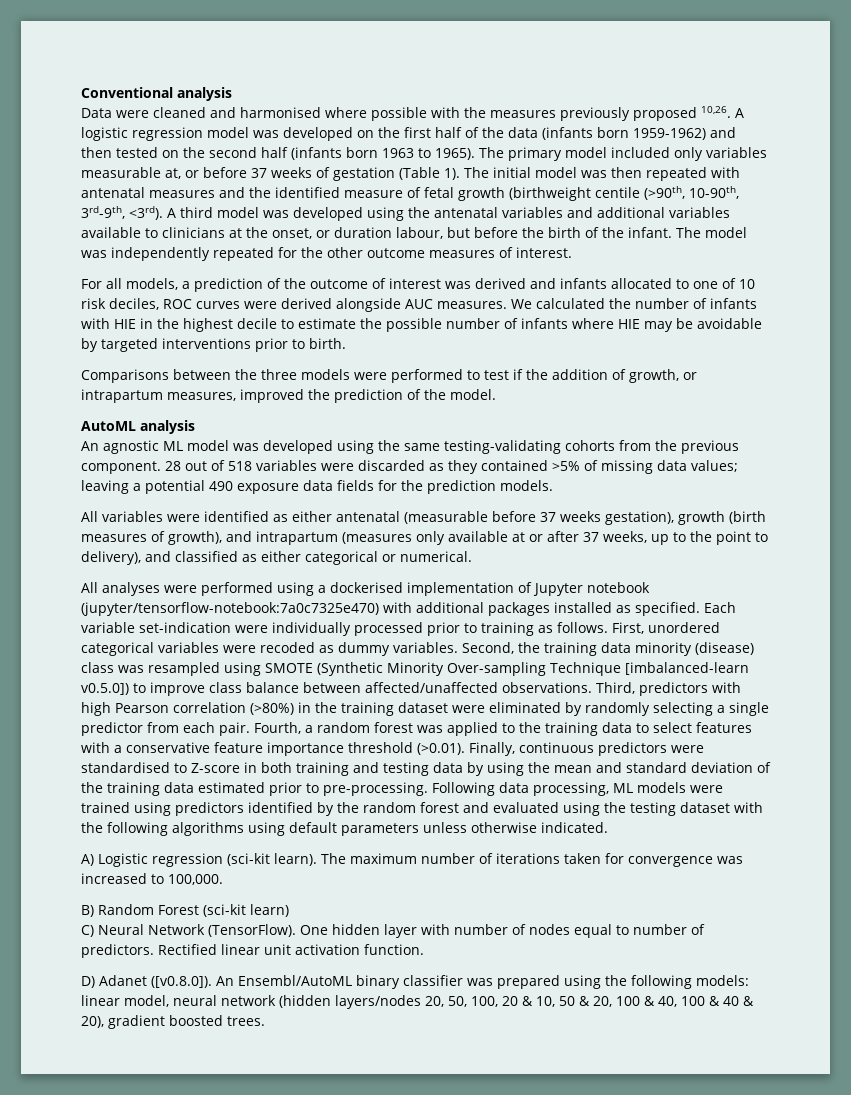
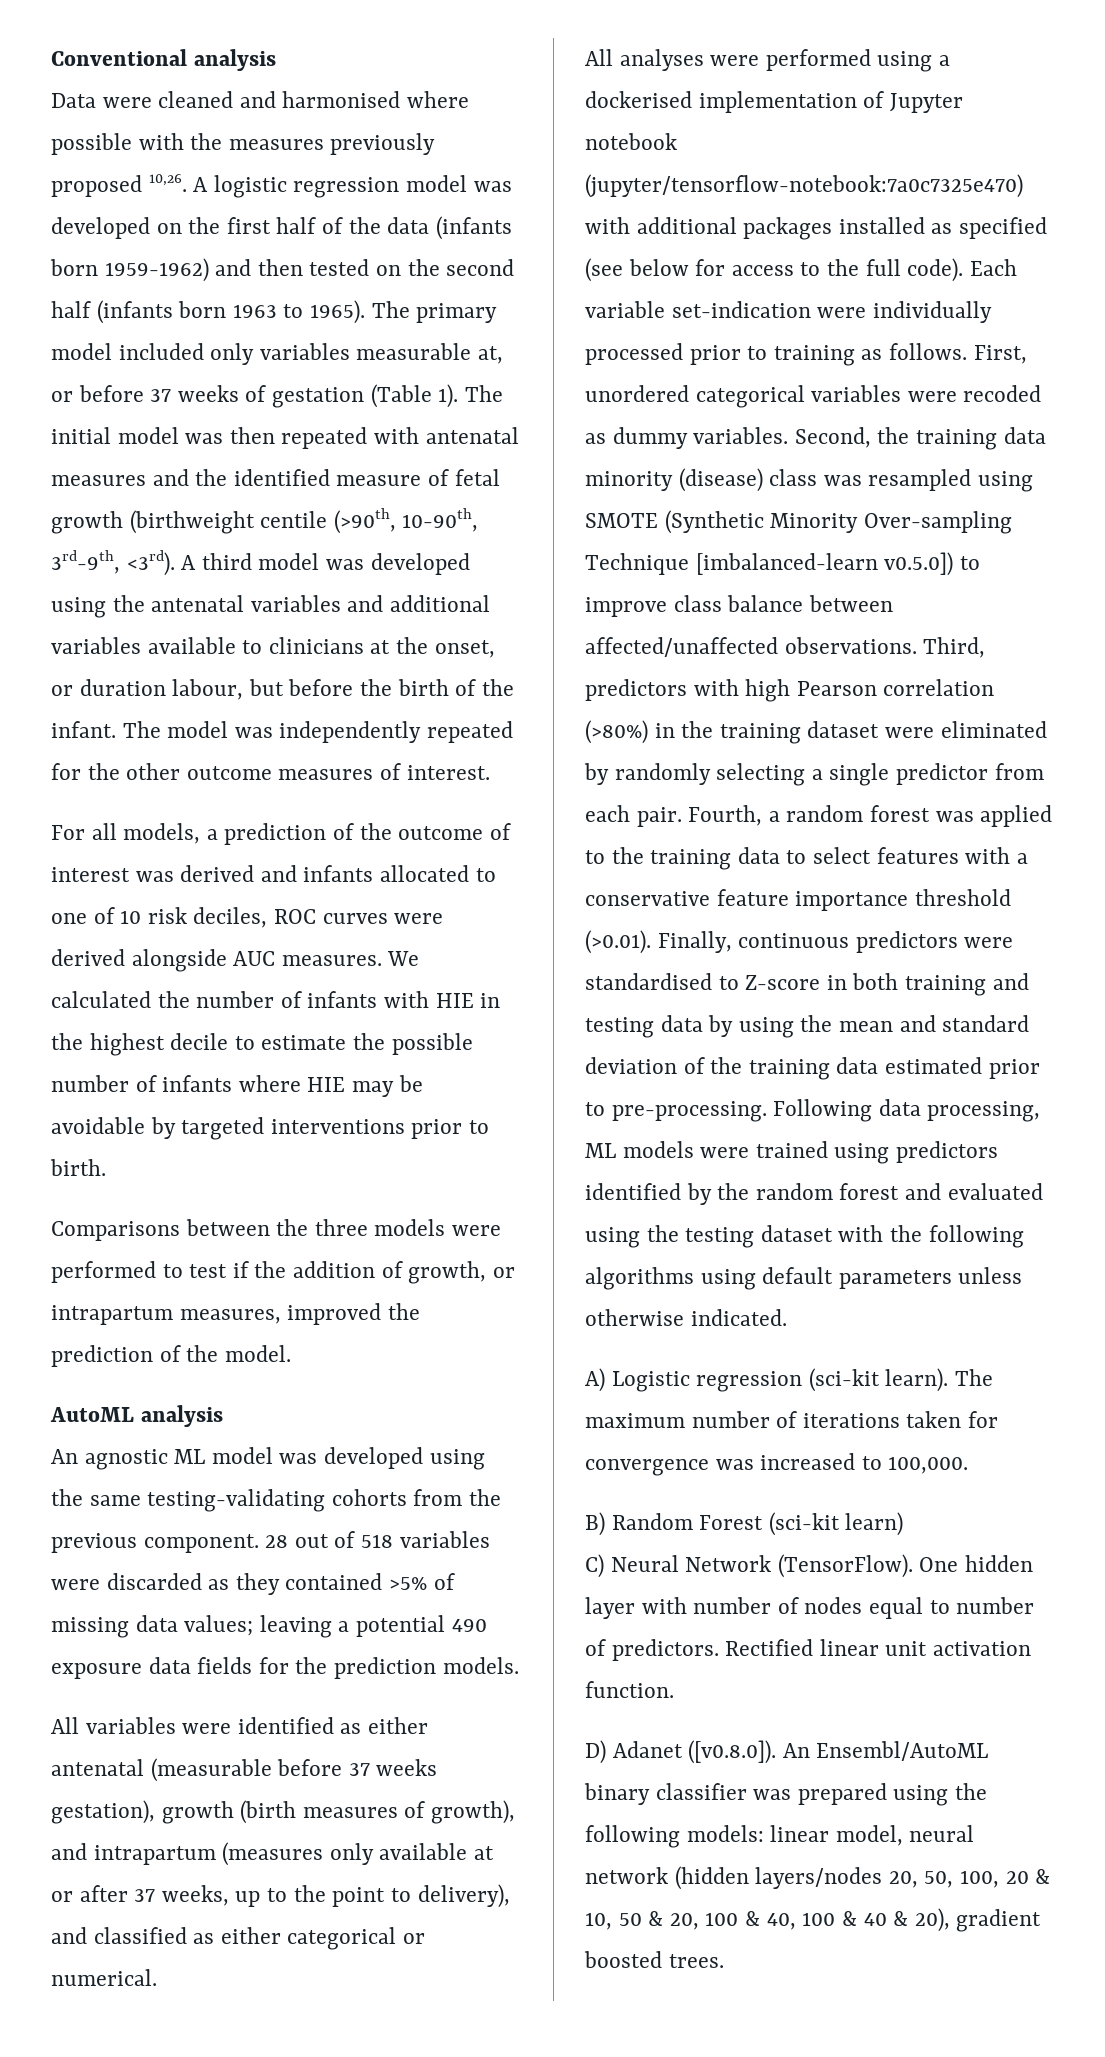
- All analyses were performed using a dockerised implementation of Jupyter notebook (jupyter/tensorflow-notebook:7a0c7325e470) with additional packages installed as specified.
+ All analyses were performed using a dockerised implementation of Jupyter notebook (jupyter/tensorflow-notebook:7a0c7325e470) with additional packages installed as specified (see below for access to the full code).

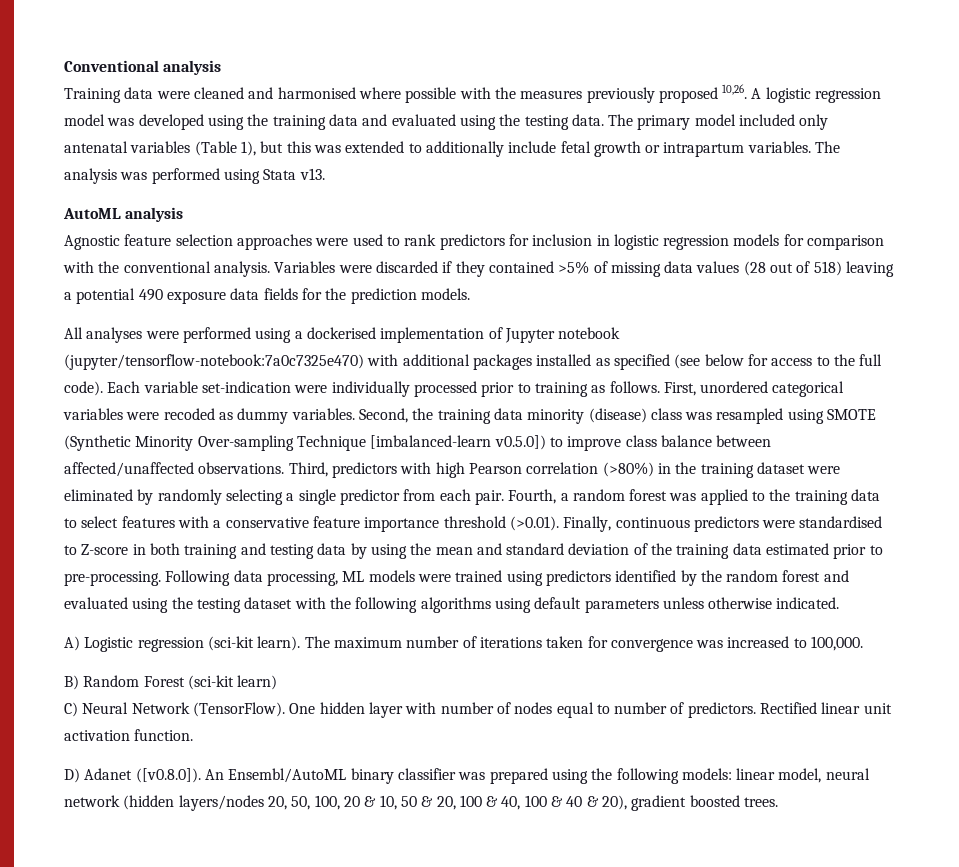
- Data were cleaned and harmonised where possible with the measures previously proposed 10,26.
+ Training data were cleaned and harmonised where possible with the measures previously proposed 10,26.
- A logistic regression model was developed on the first half of the data (infants born 1959-1962) and then tested on the second half (infants born 1963 to 1965).
+ A logistic regression model was developed using the training data and evaluated using the testing data.
- The primary model included only variables measurable at, or before 37 weeks of gestation (Table 1). The initial model was then repeated with antenatal measures and the identified measure of fetal growth (birthweight centile (>90th, 10-90th, 3rd-9th, <3rd). A third model was developed using the antenatal variables and additional variables available to clinicians at the onset, or duration labour, but before the birth of the infant. The model was independently repeated for the other outcome measures of interest.
- For all models, a prediction of the outcome of interest was derived and infants allocated to one of 10 risk deciles, ROC curves were derived alongside AUC measures. We calculated the number of infants with HIE in the highest decile to estimate the possible number of infants where HIE may be avoidable by targeted interventions prior to birth.
- Comparisons between the three models were performed to test if the addition of growth, or intrapartum measures, improved the prediction of the model.
+ The primary model included only antenatal variables (Table 1), but this was extended to additionally include fetal growth or intrapartum variables. The analysis was performed using Stata v13.
  AutoML analysis
- An agnostic ML model was developed using the same testing-validating cohorts from the previous component. 28 out of 518 variables were discarded as they contained >5% of missing data values; leaving a potential 490 exposure data fields for the prediction models.
+ Agnostic feature selection approaches were used to rank predictors for inclusion in logistic regression models for comparison with the conventional analysis. Variables were discarded if they contained >5% of missing data values (28 out of 518) leaving a potential 490 exposure data fields for the prediction models.
- All variables were identified as either antenatal (measurable before 37 weeks gestation), growth (birth measures of growth), and intrapartum (measures only available at or after 37 weeks, up to the point to delivery), and classified as either categorical or numerical.

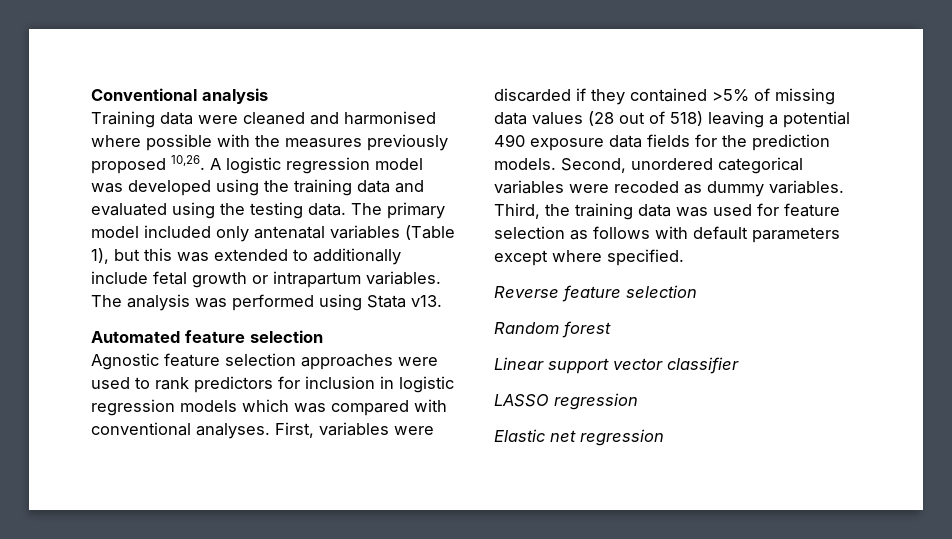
- AutoML analysis
+ Automated feature selection
- Agnostic feature selection approaches were used to rank predictors for inclusion in logistic regression models for comparison with the conventional analysis. Variables were discarded if they contained >5% of missing data values (28 out of 518) leaving a potential 490 exposure data fields for the prediction models.
- All analyses were performed using a dockerised implementation of Jupyter notebook (jupyter/tensorflow-notebook:7a0c7325e470) with additional packages installed as specified (see below for access to the full code). Each variable set-indication were individually processed prior to training as follows. First, unordered categorical variables were recoded as dummy variables.
+ Agnostic feature selection approaches were used to rank predictors for inclusion in logistic regression models which was compared with conventional analyses. First, variables were discarded if they contained >5% of missing data values (28 out of 518) leaving a potential 490 exposure data fields for the prediction models. Second, unordered categorical variables were recoded as dummy variables.
- Second, the training data minority (disease) class was resampled using SMOTE (Synthetic Minority Over-sampling Technique [imbalanced-learn v0.5.0]) to improve class balance between affected/unaffected observations. Third, predictors with high Pearson correlation (>80%) in the training dataset were eliminated by randomly selecting a single predictor from each pair. Fourth, a random forest was applied to the training data to select features with a conservative feature importance threshold (>0.01). Finally, continuous predictors were standardised to Z-score in both training and testing data by using the mean and standard deviation of the training data estimated prior to pre-processing. Following data processing, ML models were trained using predictors identified by the random forest and evaluated using the testing dataset with the following algorithms using default parameters unless otherwise indicated.
- A) Logistic regression (sci-kit learn). The maximum number of iterations taken for convergence was increased to 100,000.
- B) Random Forest (sci-kit learn)
- C) Neural Network (TensorFlow). One hidden layer with number of nodes equal to number of predictors. Rectified linear unit activation function.
- D) Adanet ([v0.8.0]). An Ensembl/AutoML binary classifier was prepared using the following models: linear model, neural network (hidden layers/nodes 20, 50, 100, 20 & 10, 50 & 20, 100 & 40, 100 & 40 & 20), gradient boosted trees.
+ Third, the training data was used for feature selection as follows with default parameters except where specified.
+ Reverse feature selection
+ Random forest
+ Linear support vector classifier
+ LASSO regression
+ Elastic net regression

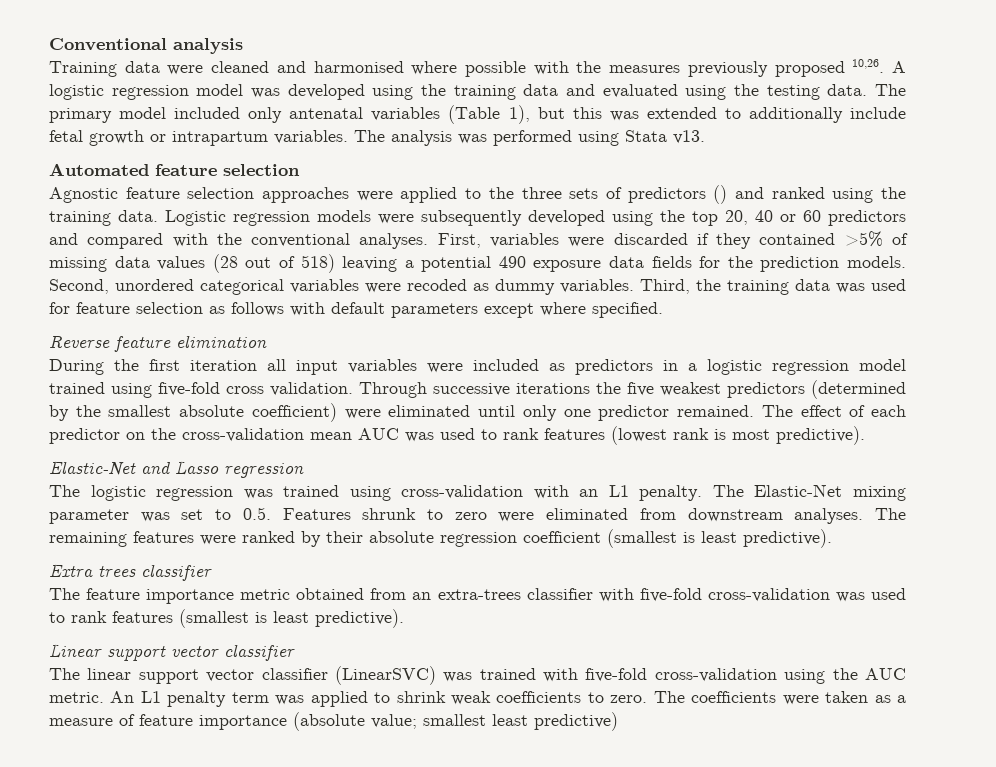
- Agnostic feature selection approaches were used to rank predictors for inclusion in logistic regression models which was compared with conventional analyses.
+ Agnostic feature selection approaches were applied to the three sets of predictors () and ranked using the training data. Logistic regression models were subsequently developed using the top 20, 40 or 60 predictors and compared with the conventional analyses.
- Reverse feature selection
- Random forest
+ Reverse feature elimination
+ During the first iteration all input variables were included as predictors in a logistic regression model trained using five-fold cross validation. Through successive iterations the five weakest predictors (determined by the smallest absolute coefficient) were eliminated until only one predictor remained. The effect of each predictor on the cross-validation mean AUC was used to rank features (lowest rank is most predictive).
+ Elastic-Net and Lasso regression
+ The logistic regression was trained using cross-validation with an L1 penalty. The Elastic-Net mixing parameter was set to 0.5. Features shrunk to zero were eliminated from downstream analyses. The remaining features were ranked by their absolute regression coefficient (smallest is least predictive).
+ Extra trees classifier
+ The feature importance metric obtained from an extra-trees classifier with five-fold cross-validation was used to rank features (smallest is least predictive).
  Linear support vector classifier
- LASSO regression
- Elastic net regression
+ The linear support vector classifier (LinearSVC) was trained with five-fold cross-validation using the AUC metric. An L1 penalty term was applied to shrink weak coefficients to zero. The coefficients were taken as a measure of feature importance (absolute value; smallest least predictive)

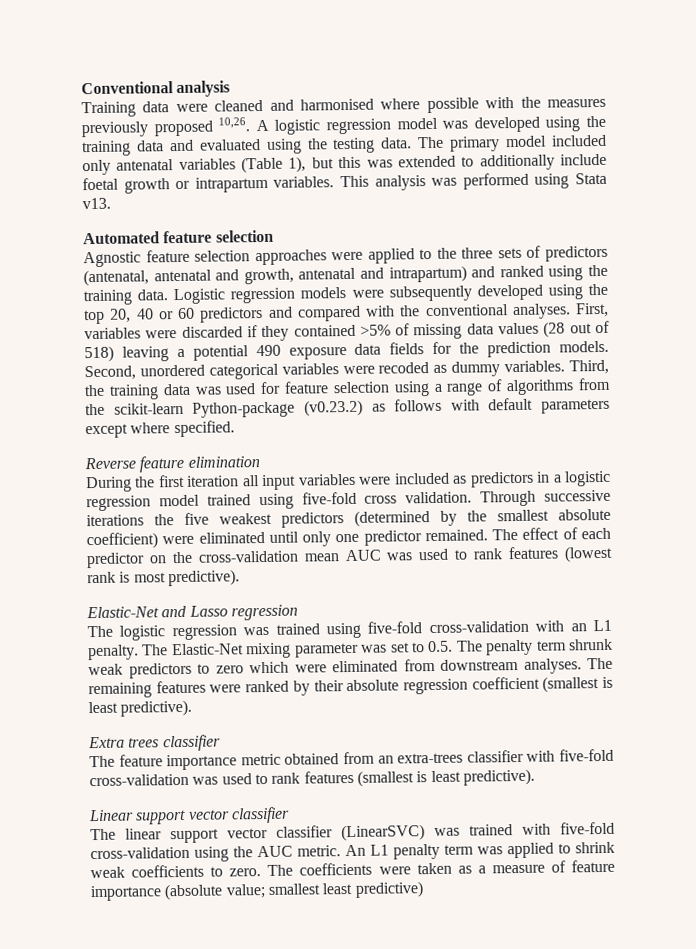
- The primary model included only antenatal variables (Table 1), but this was extended to additionally include fetal growth or intrapartum variables.
+ The primary model included only antenatal variables (Table 1), but this was extended to additionally include foetal growth or intrapartum variables.
- The analysis was performed using Stata v13.
+ This analysis was performed using Stata v13.
- Agnostic feature selection approaches were applied to the three sets of predictors () and ranked using the training data.
+ Agnostic feature selection approaches were applied to the three sets of predictors (antenatal, antenatal and growth, antenatal and intrapartum) and ranked using the training data.
- Third, the training data was used for feature selection as follows with default parameters except where specified.
+ Third, the training data was used for feature selection using a range of algorithms from the scikit-learn Python-package (v0.23.2) as follows with default parameters except where specified.
- The logistic regression was trained using cross-validation with an L1 penalty.
+ The logistic regression was trained using five-fold cross-validation with an L1 penalty.
- The Elastic-Net mixing parameter was set to 0.5. Features shrunk to zero were eliminated from downstream analyses.
+ The Elastic-Net mixing parameter was set to 0.5. The penalty term shrunk weak predictors to zero which were eliminated from downstream analyses.

